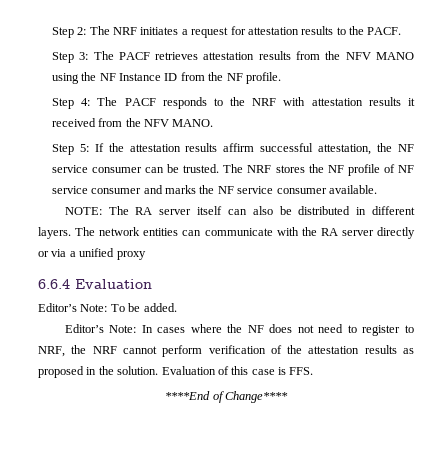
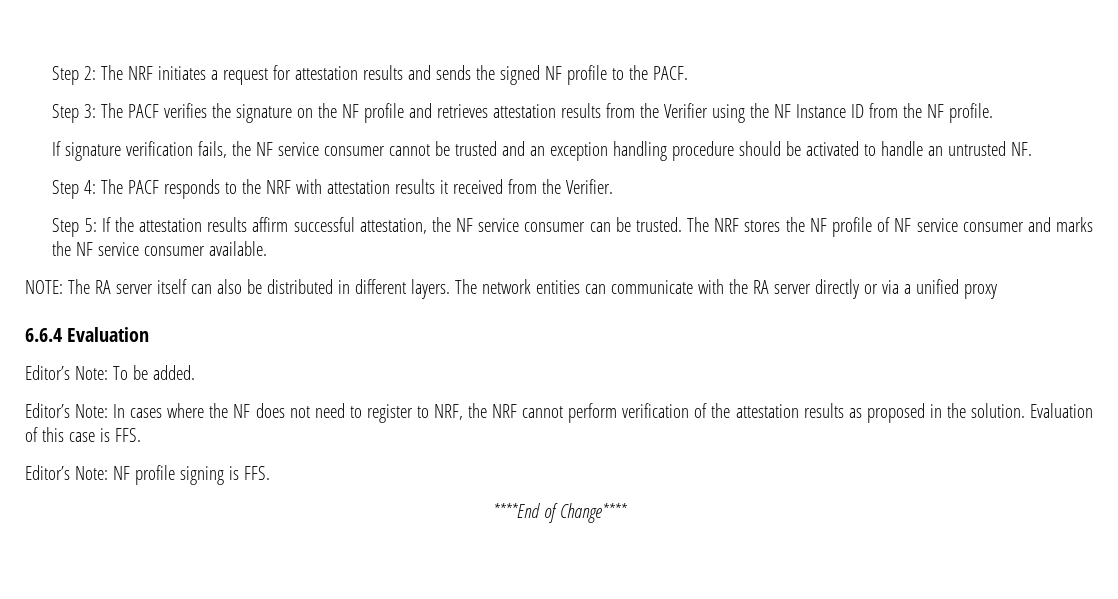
- Step 2: The NRF initiates a request for attestation results to the PACF.
+ Step 2: The NRF initiates a request for attestation results and sends the signed NF profile to the PACF.
- Step 3: The PACF retrieves attestation results from the NFV MANO using the NF Instance ID from the NF profile.
+ Step 3: The PACF verifies the signature on the NF profile and retrieves attestation results from the Verifier using the NF Instance ID from the NF profile.
+ If signature verification fails, the NF service consumer cannot be trusted and an exception handling procedure should be activated to handle an untrusted NF.
- Step 4: The PACF responds to the NRF with attestation results it received from the NFV MANO.
+ Step 4: The PACF responds to the NRF with attestation results it received from the Verifier.
+ Editor’s Note: NF profile signing is FFS.

